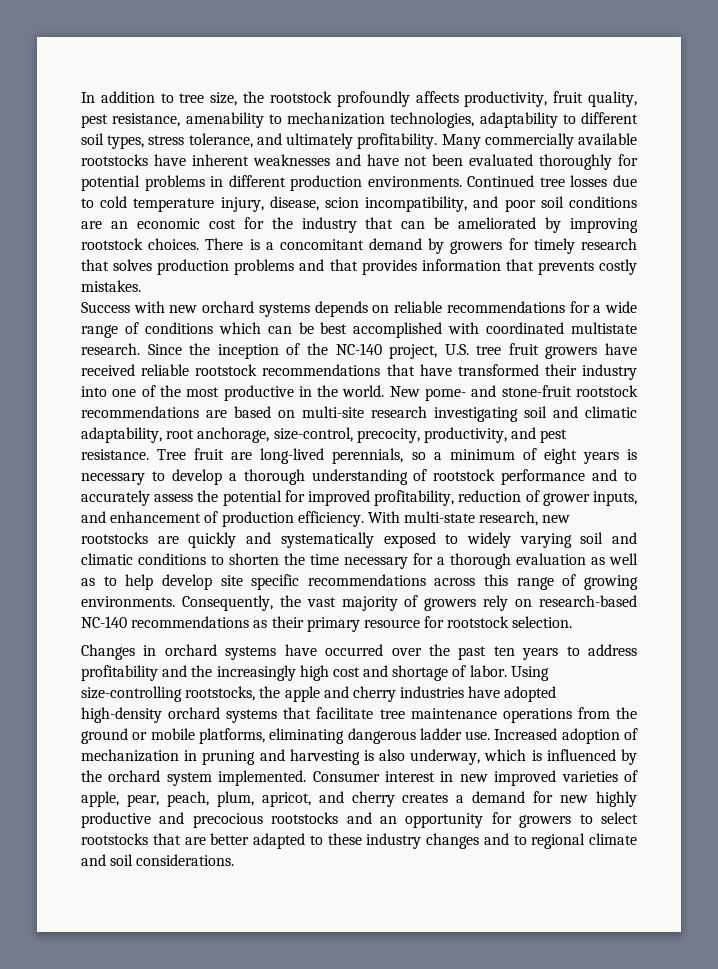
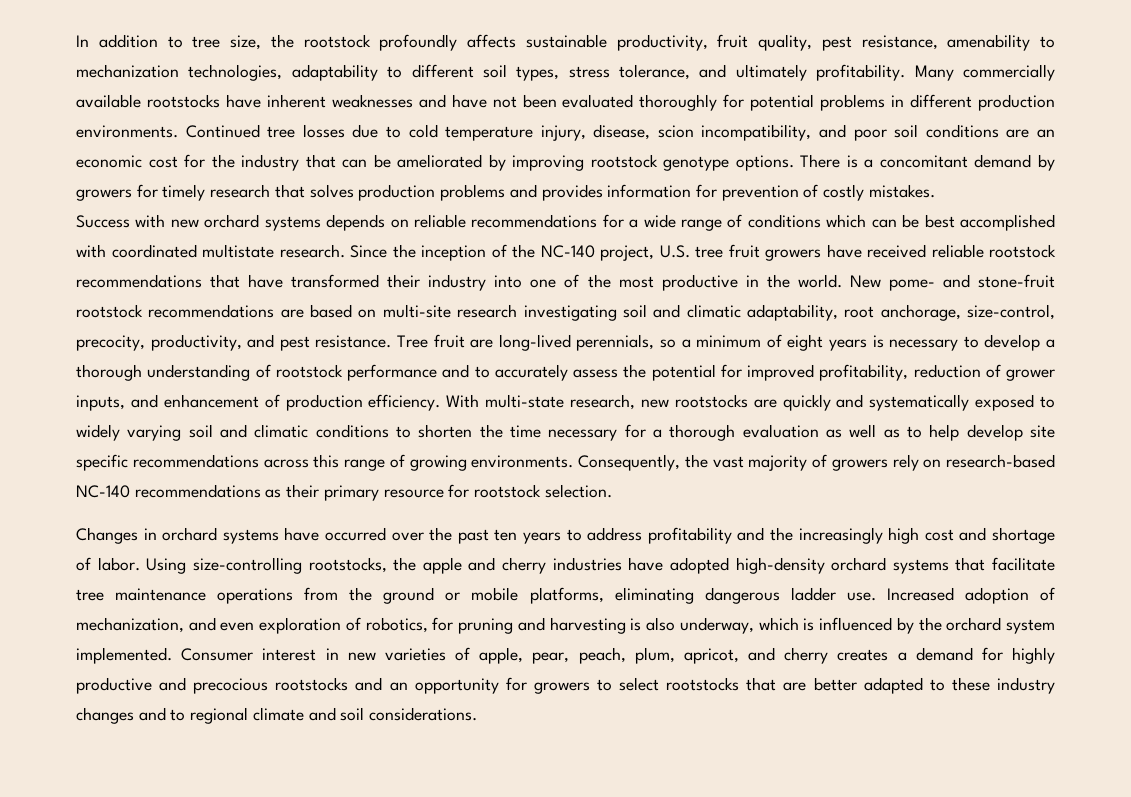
- In addition to tree size, the rootstock profoundly affects productivity, fruit quality, pest resistance, amenability to mechanization technologies, adaptability to different soil types, stress tolerance, and ultimately profitability.
+ In addition to tree size, the rootstock profoundly affects sustainable productivity, fruit quality, pest resistance, amenability to mechanization technologies, adaptability to different soil types, stress tolerance, and ultimately profitability.
- Continued tree losses due to cold temperature injury, disease, scion incompatibility, and poor soil conditions are an economic cost for the industry that can be ameliorated by improving rootstock choices.
+ Continued tree losses due to cold temperature injury, disease, scion incompatibility, and poor soil conditions are an economic cost for the industry that can be ameliorated by improving rootstock genotype options.
- There is a concomitant demand by growers for timely research that solves production problems and that provides information that prevents costly mistakes.
+ There is a concomitant demand by growers for timely research that solves production problems and provides information for prevention of costly mistakes.
- Increased adoption of mechanization in pruning and harvesting is also underway, which is influenced by the orchard system implemented.
+ Increased adoption of mechanization, and even exploration of robotics, for pruning and harvesting is also underway, which is influenced by the orchard system implemented.
- Consumer interest in new improved varieties of apple, pear, peach, plum, apricot, and cherry creates a demand for new highly productive and precocious rootstocks and an opportunity for growers to select rootstocks that are better adapted to these industry changes and to regional climate and soil considerations.
+ Consumer interest in new varieties of apple, pear, peach, plum, apricot, and cherry creates a demand for highly productive and precocious rootstocks and an opportunity for growers to select rootstocks that are better adapted to these industry changes and to regional climate and soil considerations.

